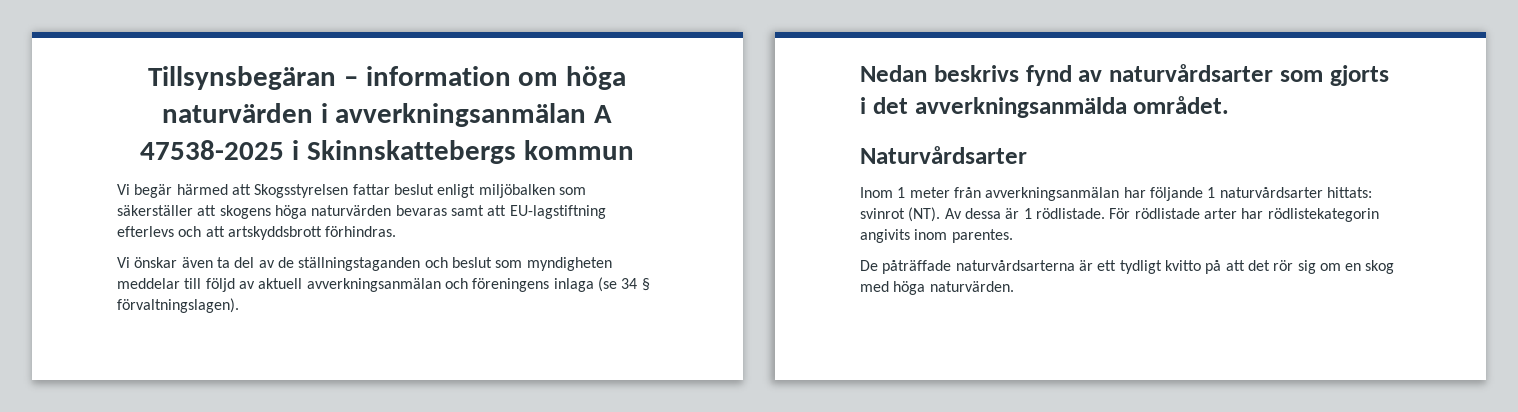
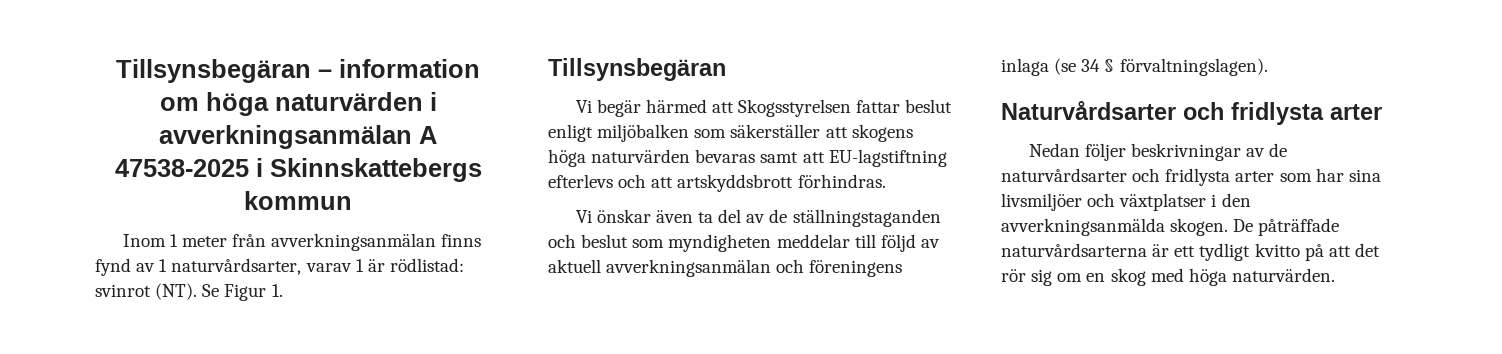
+ Inom 1 meter från avverkningsanmälan finns fynd av 1 naturvårdsarter, varav 1 är rödlistad: svinrot (NT). Se Figur 1.
+ Tillsynsbegäran
- Nedan beskrivs fynd av naturvårdsarter som gjorts i det avverkningsanmälda området.
- Naturvårdsarter
- Inom 1 meter från avverkningsanmälan har följande 1 naturvårdsarter hittats: svinrot (NT). Av dessa är 1 rödlistade. För rödlistade arter har rödlistekategorin angivits inom parentes.
- De påträffade naturvårdsarterna är ett tydligt kvitto på att det rör sig om en skog med höga naturvärden.
+ Naturvårdsarter och fridlysta arter
+ Nedan följer beskrivningar av de naturvårdsarter och fridlysta arter som har sina livsmiljöer och växtplatser i den avverkningsanmälda skogen. De påträffade naturvårdsarterna är ett tydligt kvitto på att det rör sig om en skog med höga naturvärden.

